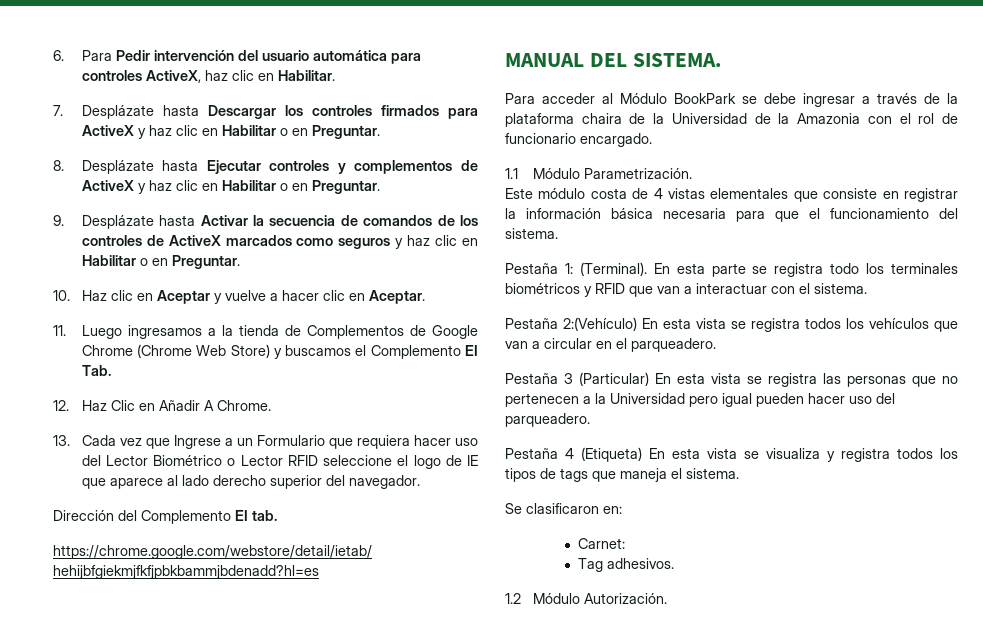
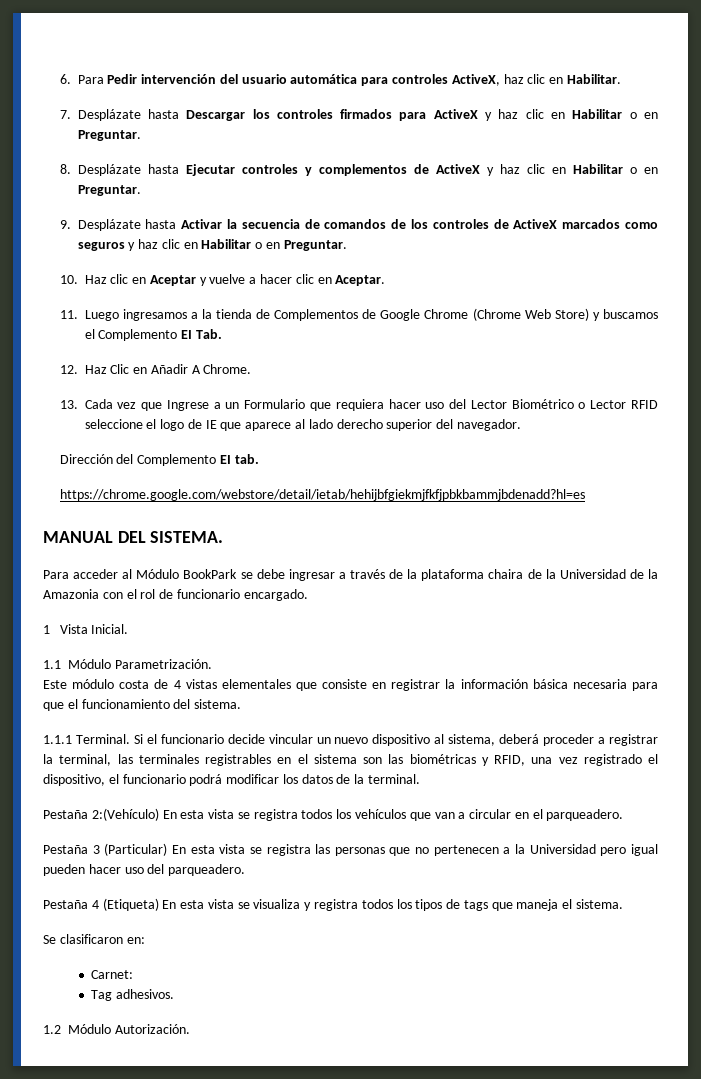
+ 1 Vista Inicial.
- Pestaña 1: (Terminal). En esta parte se registra todo los terminales biométricos y RFID que van a interactuar con el sistema.
+ 1.1.1 Terminal. Si el funcionario decide vincular un nuevo dispositivo al sistema, deberá proceder a registrar la terminal, las terminales registrables en el sistema son las biométricas y RFID, una vez registrado el dispositivo, el funcionario podrá modificar los datos de la terminal.

